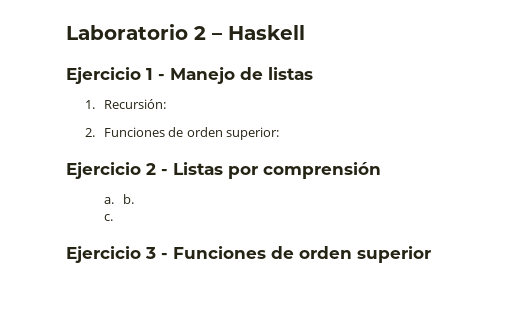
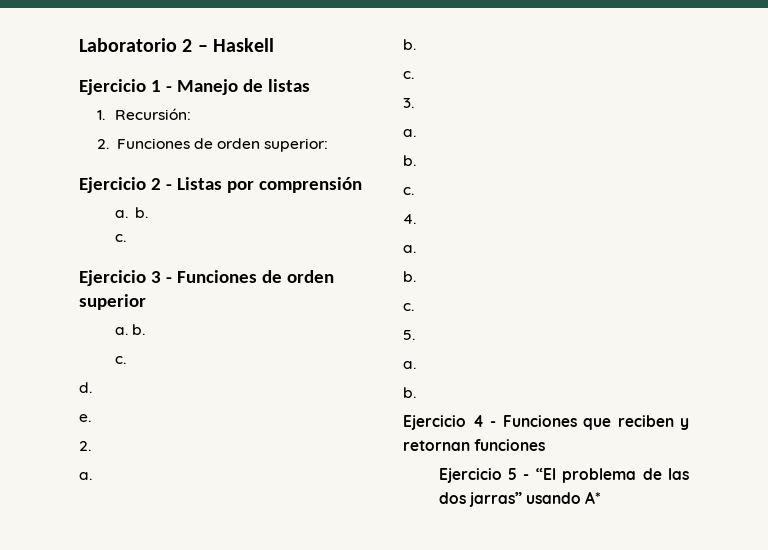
  Ejercicio 3 - Funciones de orden superior
+ a. b.
+ c.
+ d.
+ e.
+ 2.
+ a.
+ b.
+ c.
+ 3.
+ a.
+ b.
+ c.
+ 4.
+ a.
+ b.
+ c.
+ 5.
+ a.
+ b.
+ Ejercicio 4 - Funciones que reciben y retornan funciones
+ Ejercicio 5 - “El problema de las dos jarras” usando A*

